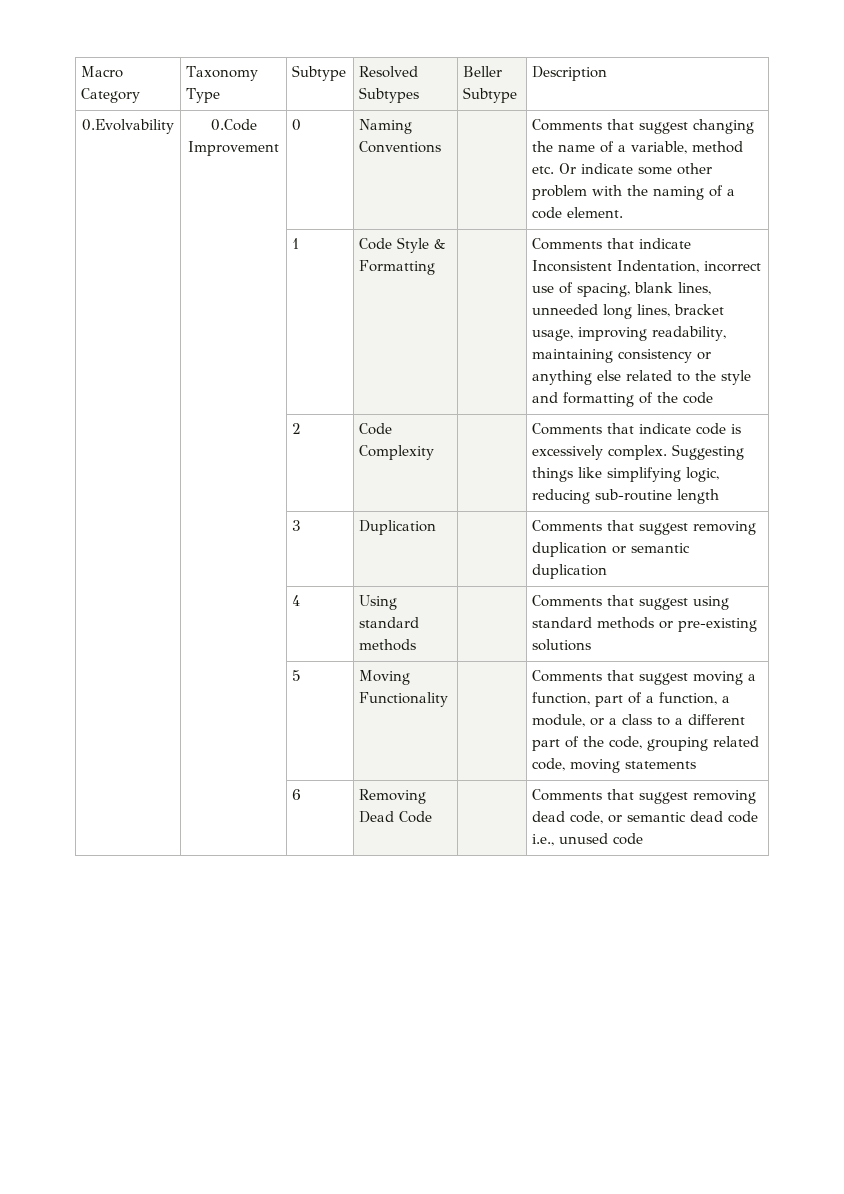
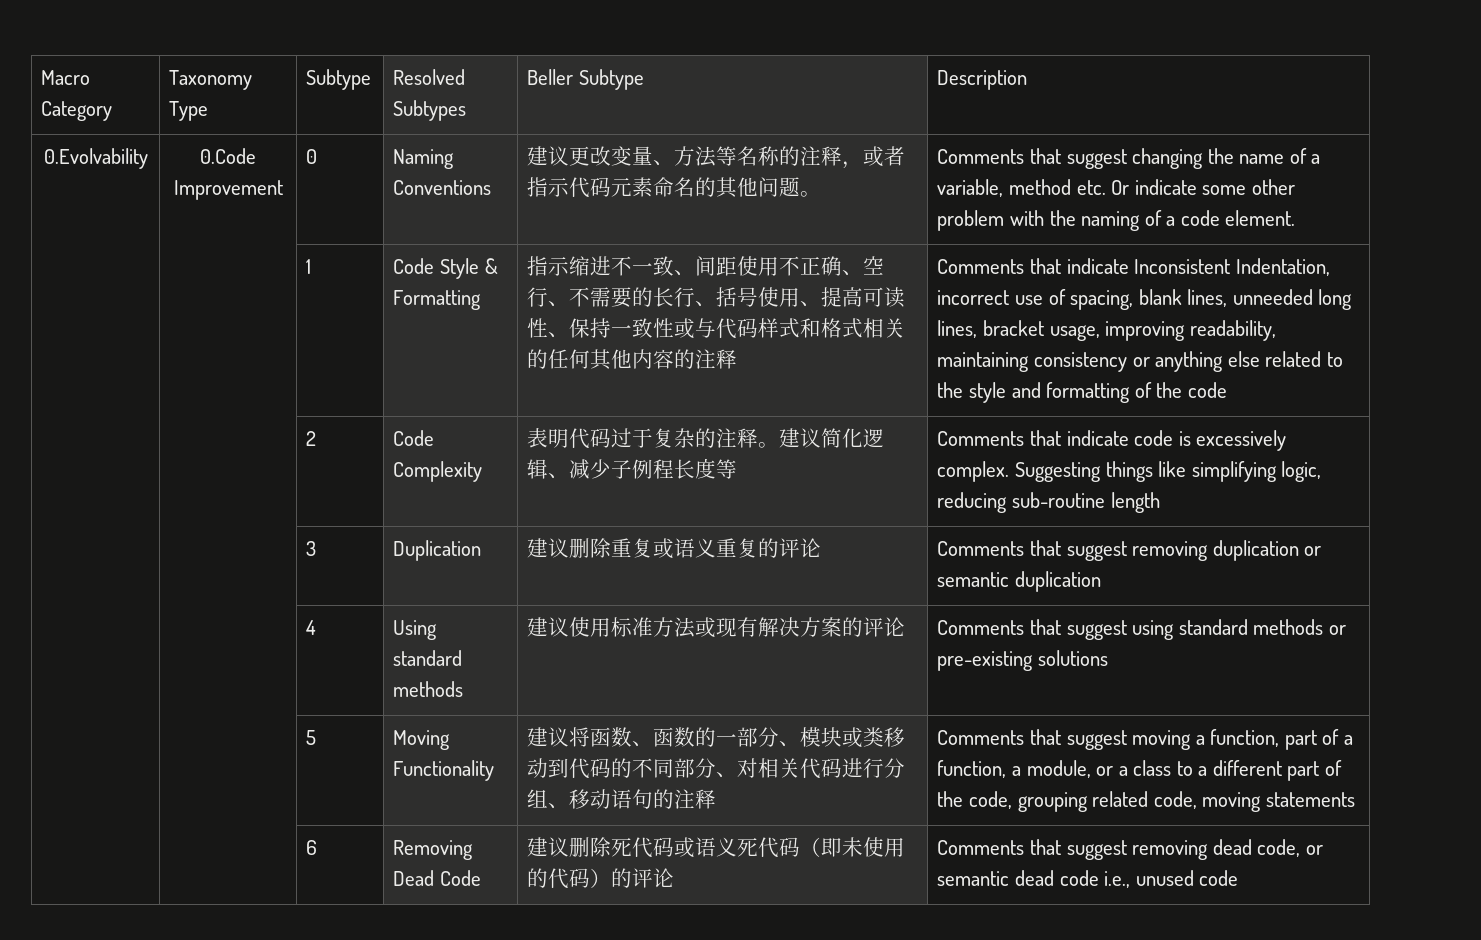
+ 建议更改变量、方法等名称的注释，或者指示代码元素命名的其他问题。
+ 指示缩进不一致、间距使用不正确、空行、不需要的长行、括号使用、提高可读性、保持一致性或与代码样式和格式相关的任何其他内容的注释
- | | 2 | Code Complexity | | Comments that indicate code is excessively complex. Suggesting things like simplifying logic, reducing sub-routine length
+ | | 2 | Code Complexity | 表明代码过于复杂的注释。建议简化逻辑、减少子例程长度等 | Comments that indicate code is excessively complex. Suggesting things like simplifying logic, reducing sub-routine length
- | | 3 | Duplication | | Comments that suggest removing duplication or semantic duplication
+ | | 3 | Duplication | 建议删除重复或语义重复的评论 | Comments that suggest removing duplication or semantic duplication
- | | 4 | Using standard methods | | Comments that suggest using standard methods or pre-existing solutions
+ | | 4 | Using standard methods | 建议使用标准方法或现有解决方案的评论 | Comments that suggest using standard methods or pre-existing solutions
+ 建议将函数、函数的一部分、模块或类移动到代码的不同部分、对相关代码进行分组、移动语句的注释
- | | 6 | Removing Dead Code | | Comments that suggest removing dead code, or semantic dead code i.e., unused code
+ | | 6 | Removing Dead Code | 建议删除死代码或语义死代码（即未使用的代码）的评论 | Comments that suggest removing dead code, or semantic dead code i.e., unused code

